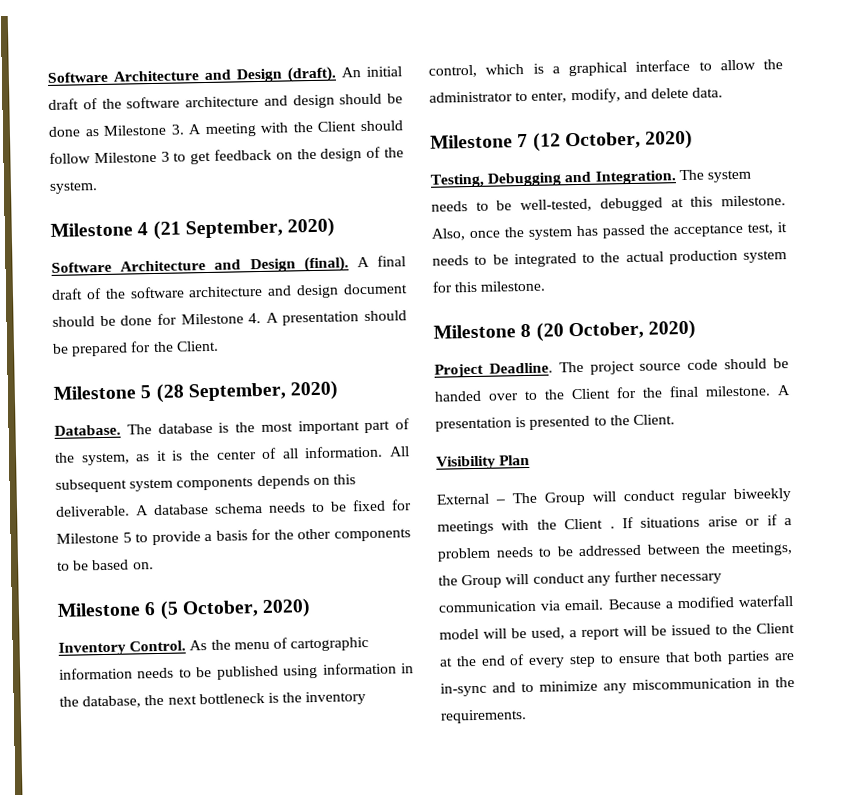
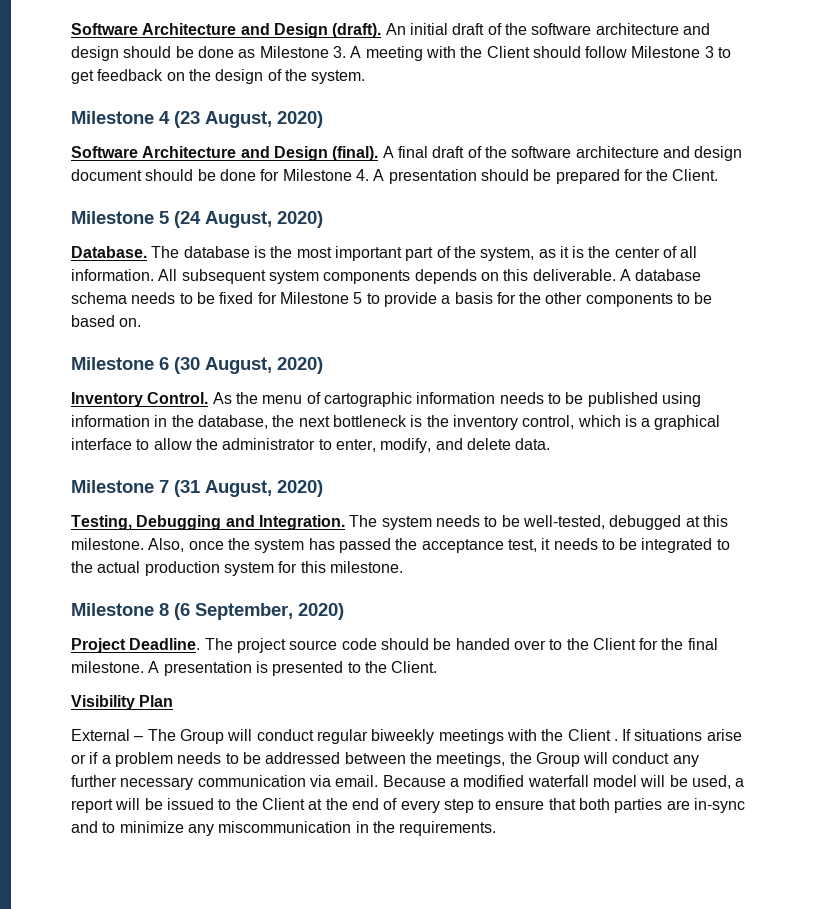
- Milestone 4 (21 September, 2020)
+ Milestone 4 (23 August, 2020)
- Milestone 5 (28 September, 2020)
+ Milestone 5 (24 August, 2020)
- Milestone 6 (5 October, 2020)
+ Milestone 6 (30 August, 2020)
- Milestone 7 (12 October, 2020)
+ Milestone 7 (31 August, 2020)
- Milestone 8 (20 October, 2020)
+ Milestone 8 (6 September, 2020)

